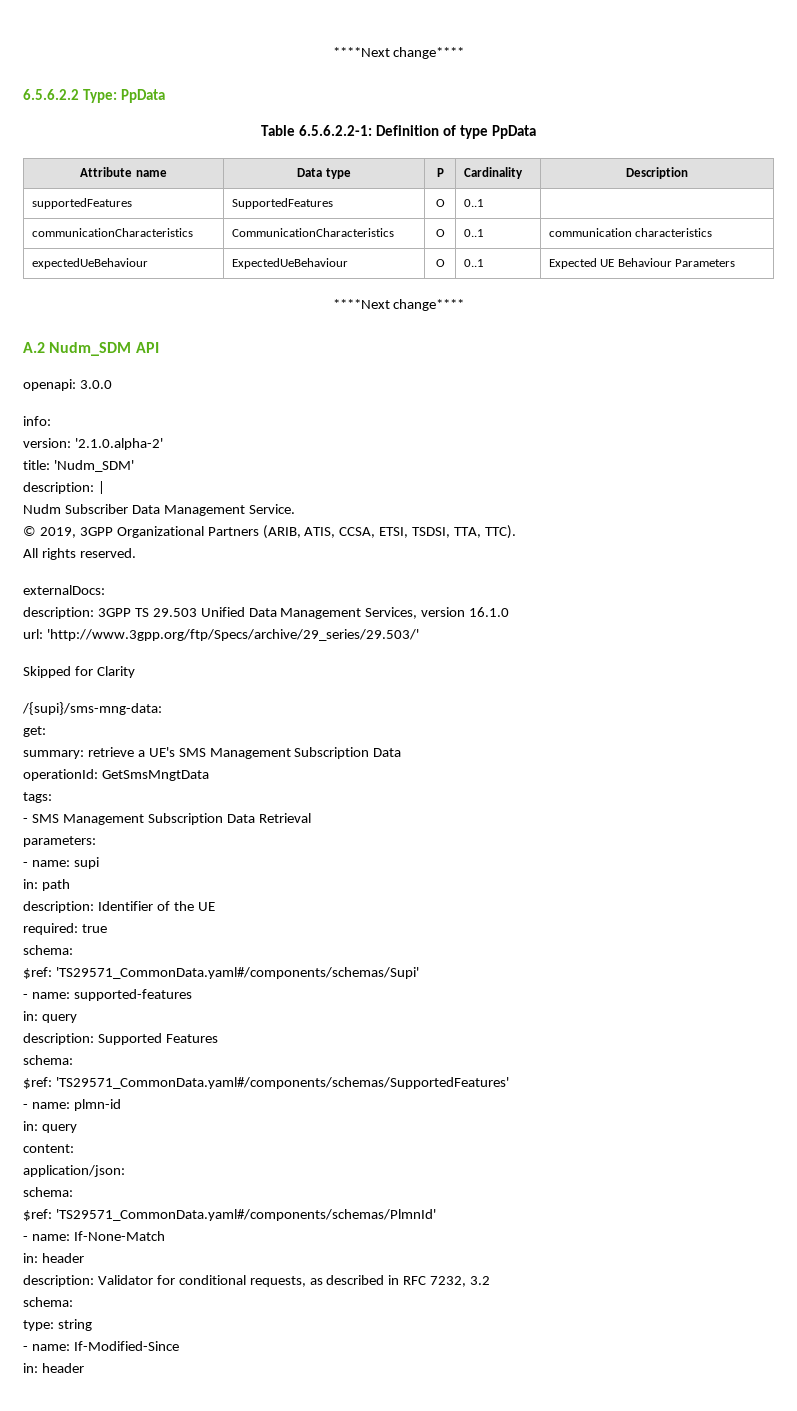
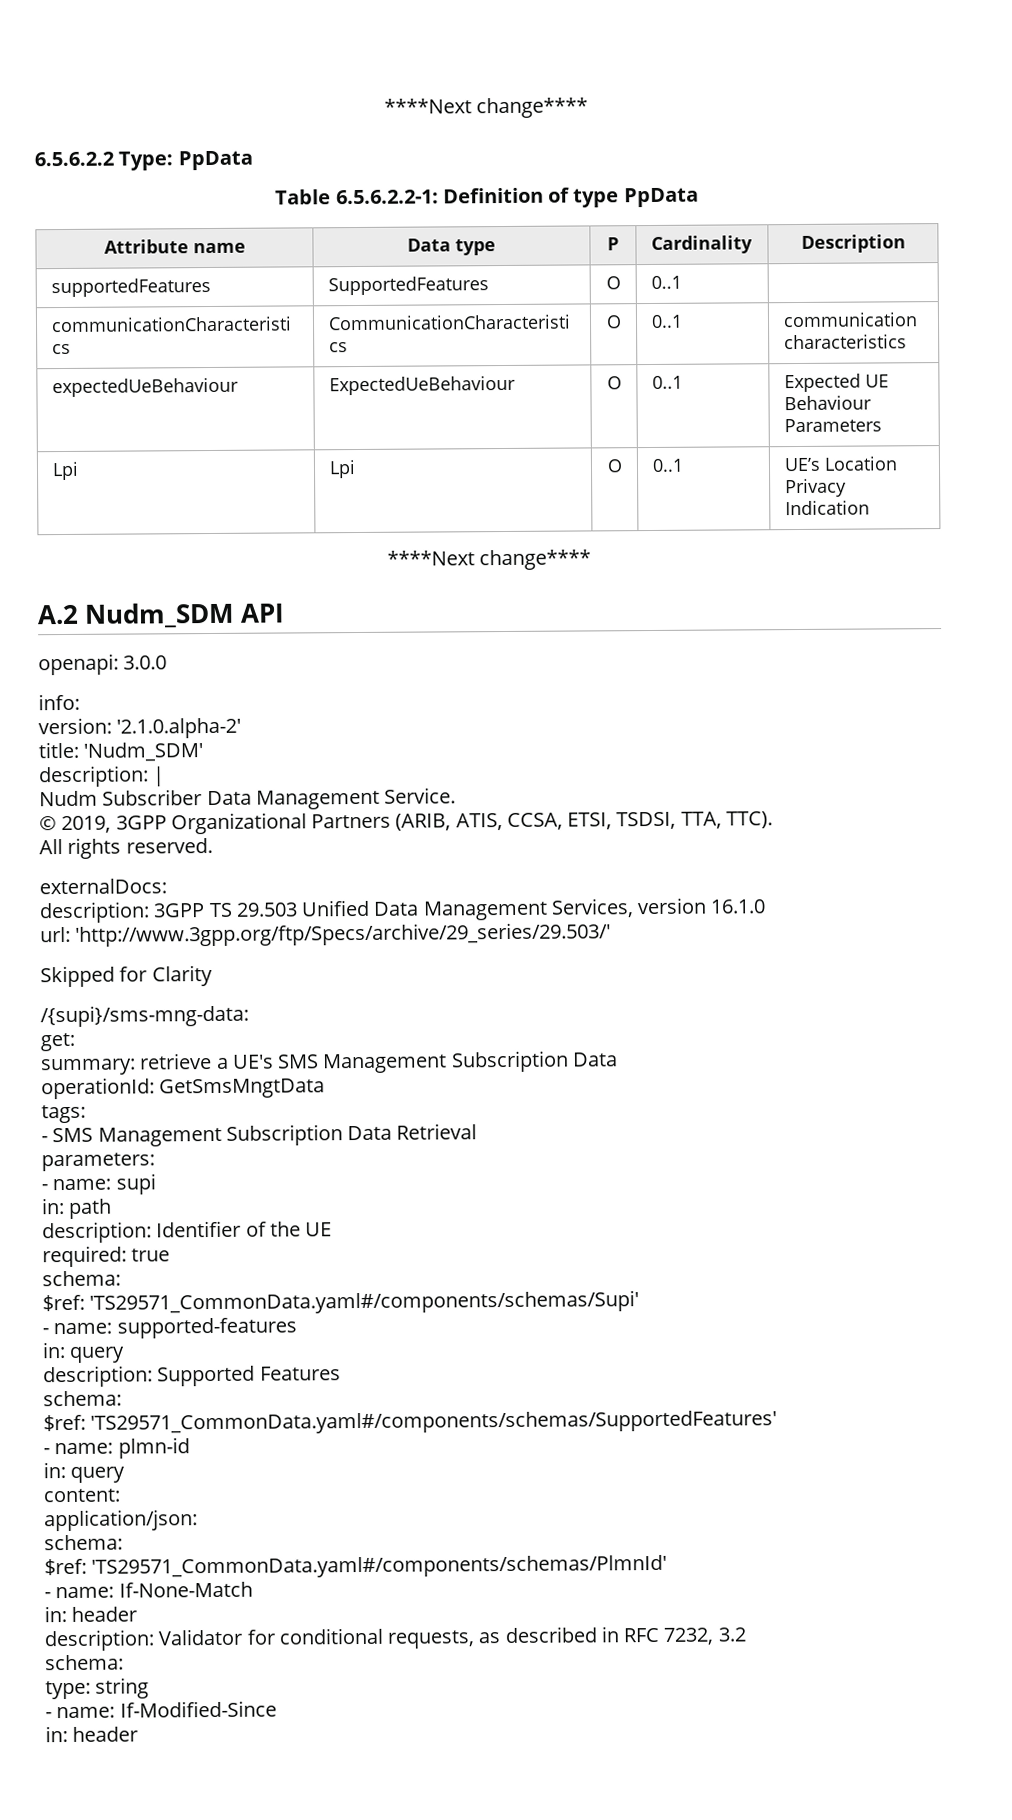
+ Lpi | Lpi | O | 0..1 | UE’s Location Privacy Indication

